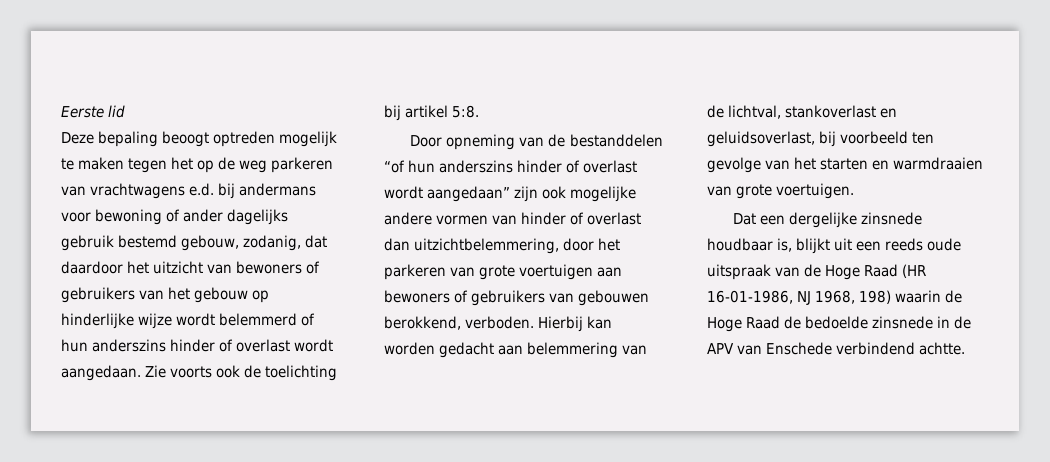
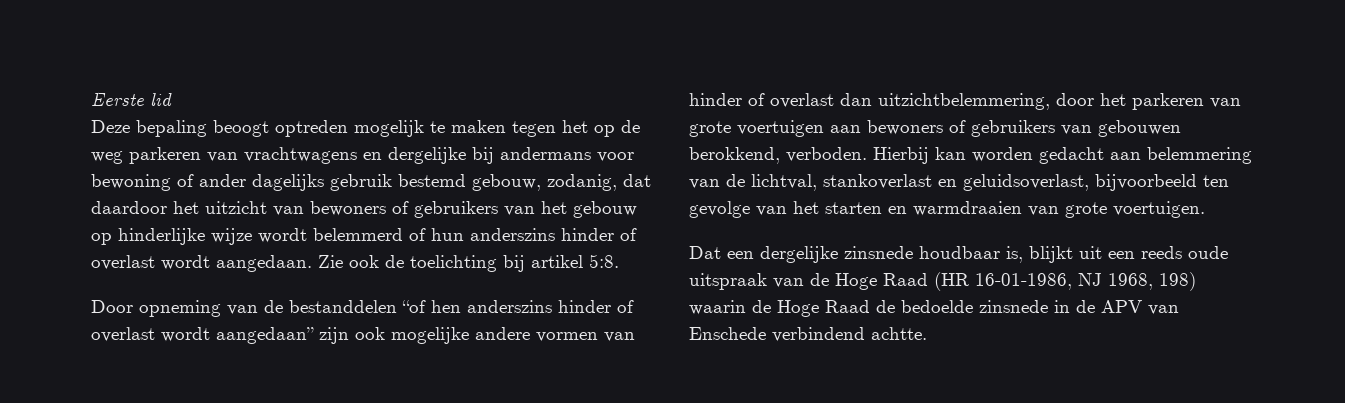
- Deze bepaling beoogt optreden mogelijk te maken tegen het op de weg parkeren van vrachtwagens e.d. bij andermans voor bewoning of ander dagelijks gebruik bestemd gebouw, zodanig, dat daardoor het uitzicht van bewoners of gebruikers van het gebouw op hinderlijke wijze wordt belemmerd of hun anderszins hinder of overlast wordt aangedaan.
+ Deze bepaling beoogt optreden mogelijk te maken tegen het op de weg parkeren van vrachtwagens en dergelijke bij andermans voor bewoning of ander dagelijks gebruik bestemd gebouw, zodanig, dat daardoor het uitzicht van bewoners of gebruikers van het gebouw op hinderlijke wijze wordt belemmerd of hun anderszins hinder of overlast wordt aangedaan.
- Zie voorts ook de toelichting bij artikel 5:8.
+ Zie ook de toelichting bij artikel 5:8.
- Door opneming van de bestanddelen “of hun anderszins hinder of overlast wordt aangedaan” zijn ook mogelijke andere vormen van hinder of overlast dan uitzichtbelemmering, door het parkeren van grote voertuigen aan bewoners of gebruikers van gebouwen berokkend, verboden.
+ Door opneming van de bestanddelen “of hen anderszins hinder of overlast wordt aangedaan” zijn ook mogelijke andere vormen van hinder of overlast dan uitzichtbelemmering, door het parkeren van grote voertuigen aan bewoners of gebruikers van gebouwen berokkend, verboden.
- Hierbij kan worden gedacht aan belemmering van de lichtval, stankoverlast en geluidsoverlast, bij voorbeeld ten gevolge van het starten en warmdraaien van grote voertuigen.
+ Hierbij kan worden gedacht aan belemmering van de lichtval, stankoverlast en geluidsoverlast, bijvoorbeeld ten gevolge van het starten en warmdraaien van grote voertuigen.

